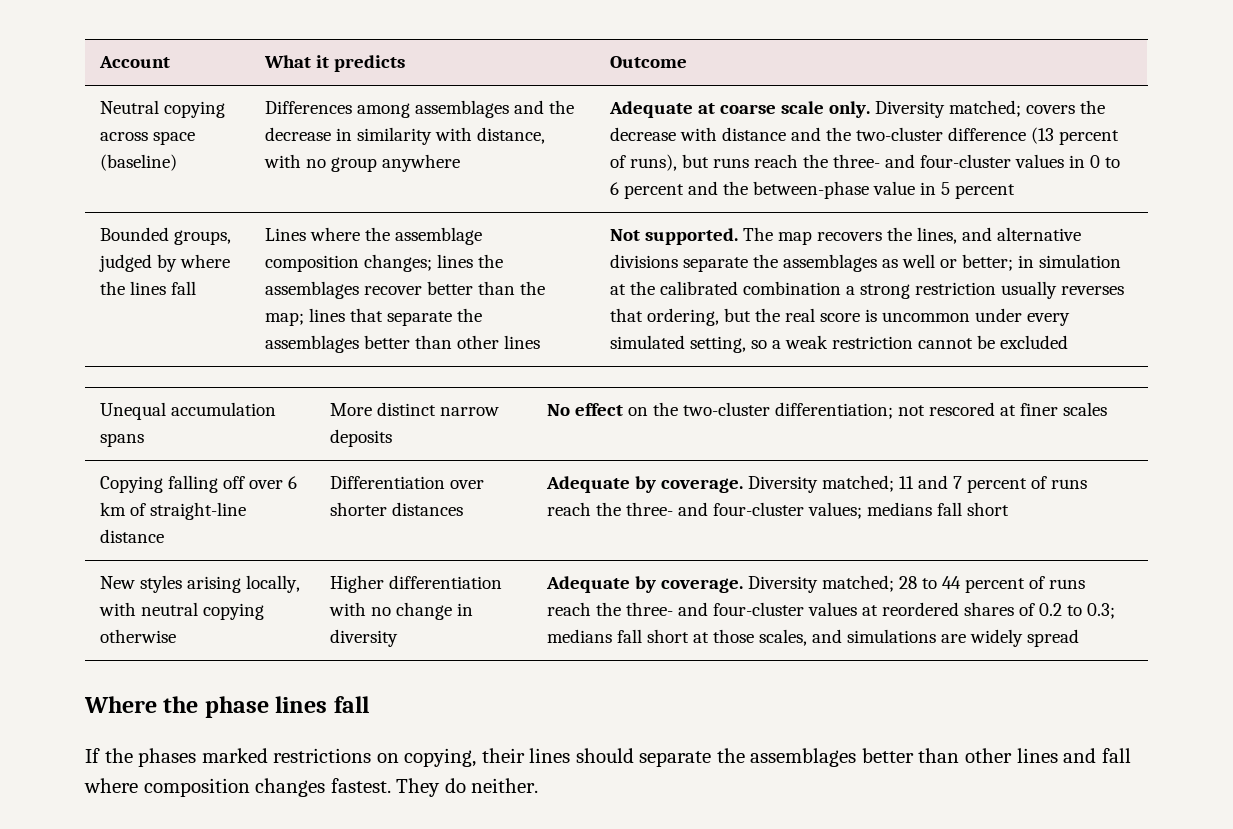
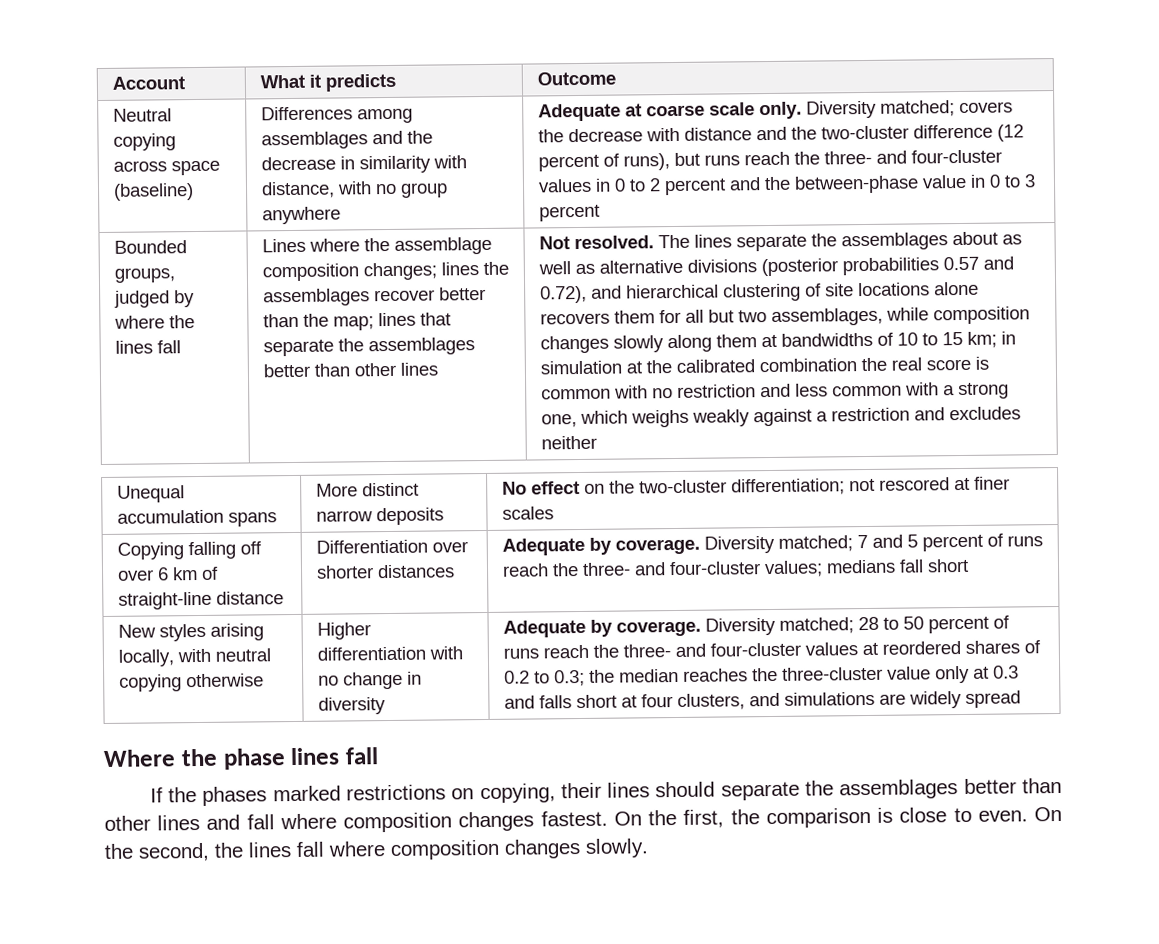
- Diversity matched; covers the decrease with distance and the two-cluster difference (13 percent of runs), but runs reach the three- and four-cluster values in 0 to 6 percent and the between-phase value in 5 percent
+ Diversity matched; covers the decrease with distance and the two-cluster difference (12 percent of runs), but runs reach the three- and four-cluster values in 0 to 2 percent and the between-phase value in 0 to 3 percent
- Not supported. The map recovers the lines, and alternative divisions separate the assemblages as well or better; in simulation at the calibrated combination a strong restriction usually reverses that ordering, but the real score is uncommon under every simulated setting, so a weak restriction cannot be excluded
+ Not resolved. The lines separate the assemblages about as well as alternative divisions (posterior probabilities 0.57 and 0.72), and hierarchical clustering of site locations alone recovers them for all but two assemblages, while composition changes slowly along them at bandwidths of 10 to 15 km; in simulation at the calibrated combination the real score is common with no restriction and less common with a strong one, which weighs weakly against a restriction and excludes neither
- Copying falling off over 6 km of straight-line distance | Differentiation over shorter distances | Adequate by coverage. Diversity matched; 11 and 7 percent of runs reach the three- and four-cluster values; medians fall short
+ Copying falling off over 6 km of straight-line distance | Differentiation over shorter distances | Adequate by coverage. Diversity matched; 7 and 5 percent of runs reach the three- and four-cluster values; medians fall short
- Diversity matched; 28 to 44 percent of runs reach the three- and four-cluster values at reordered shares of 0.2 to 0.3; medians fall short at those scales, and simulations are widely spread
+ Diversity matched; 28 to 50 percent of runs reach the three- and four-cluster values at reordered shares of 0.2 to 0.3; the median reaches the three-cluster value only at 0.3 and falls short at four clusters, and simulations are widely spread
- They do neither.
+ On the first, the comparison is close to even. On the second, the lines fall where composition changes slowly.

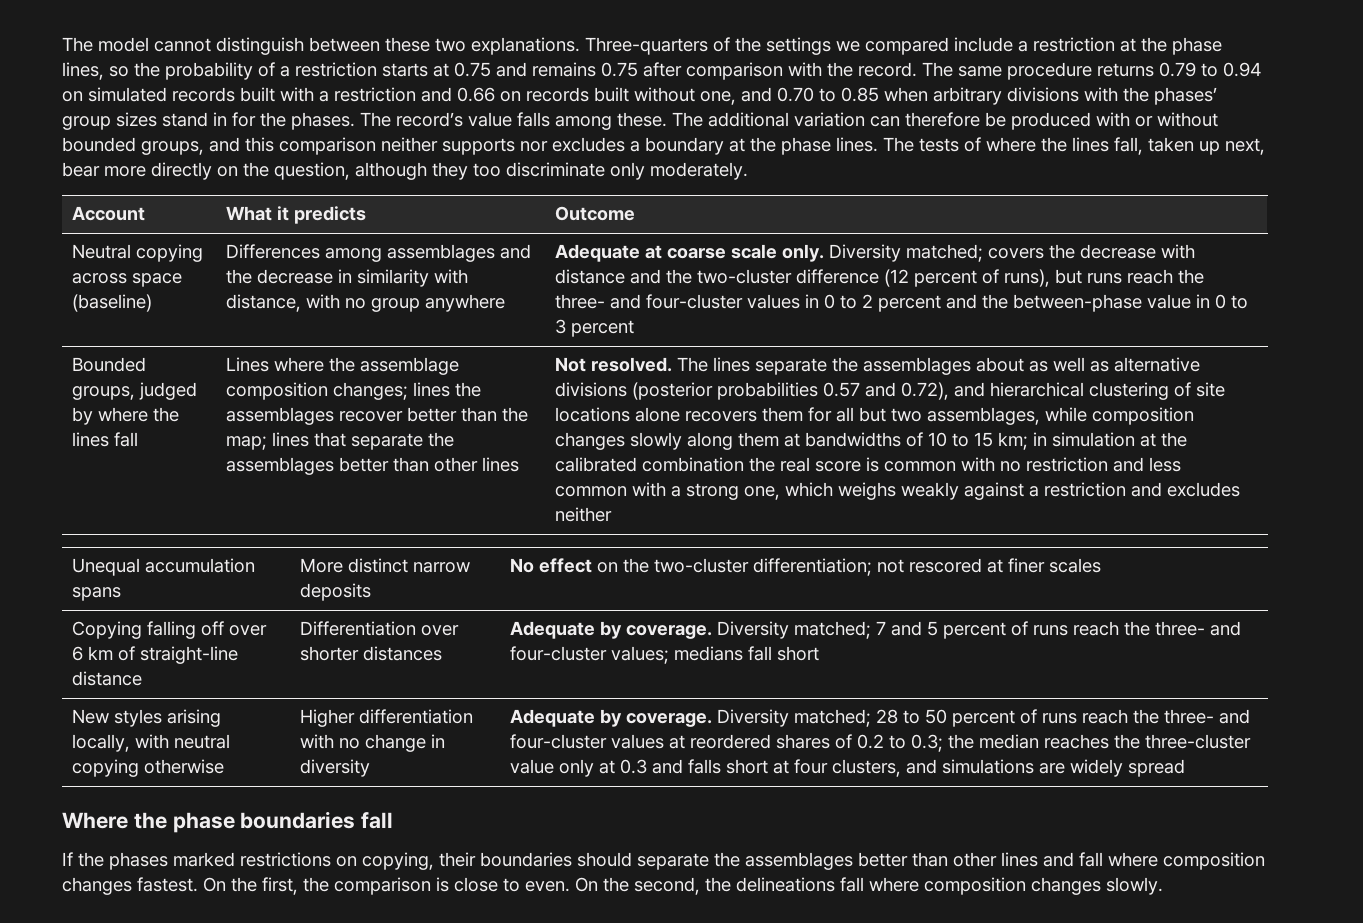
+ The model cannot distinguish between these two explanations. Three-quarters of the settings we compared include a restriction at the phase lines, so the probability of a restriction starts at 0.75 and remains 0.75 after comparison with the record. The same procedure returns 0.79 to 0.94 on simulated records built with a restriction and 0.66 on records built without one, and 0.70 to 0.85 when arbitrary divisions with the phases’ group sizes stand in for the phases. The record’s value falls among these. The additional variation can therefore be produced with or without bounded groups, and this comparison neither supports nor excludes a boundary at the phase lines. The tests of where the lines fall, taken up next, bear more directly on the question, although they too discriminate only moderately.
- Where the phase lines fall
+ Where the phase boundaries fall
- If the phases marked restrictions on copying, their lines should separate the assemblages better than other lines and fall where composition changes fastest.
+ If the phases marked restrictions on copying, their boundaries should separate the assemblages better than other lines and fall where composition changes fastest.
- On the second, the lines fall where composition changes slowly.
+ On the second, the delineations fall where composition changes slowly.

